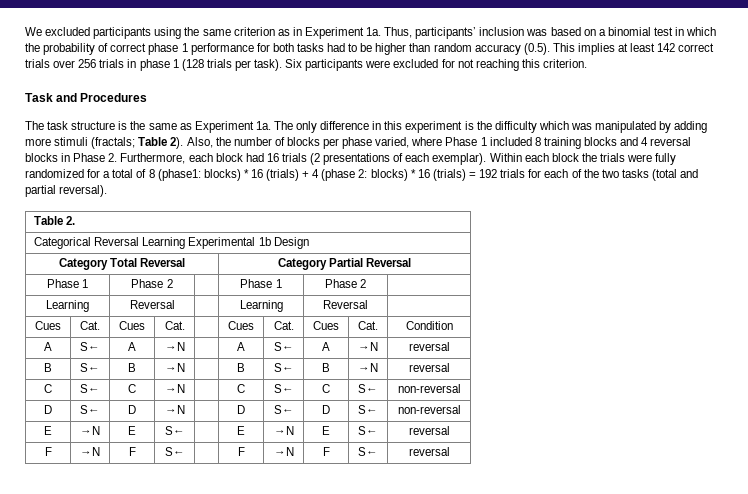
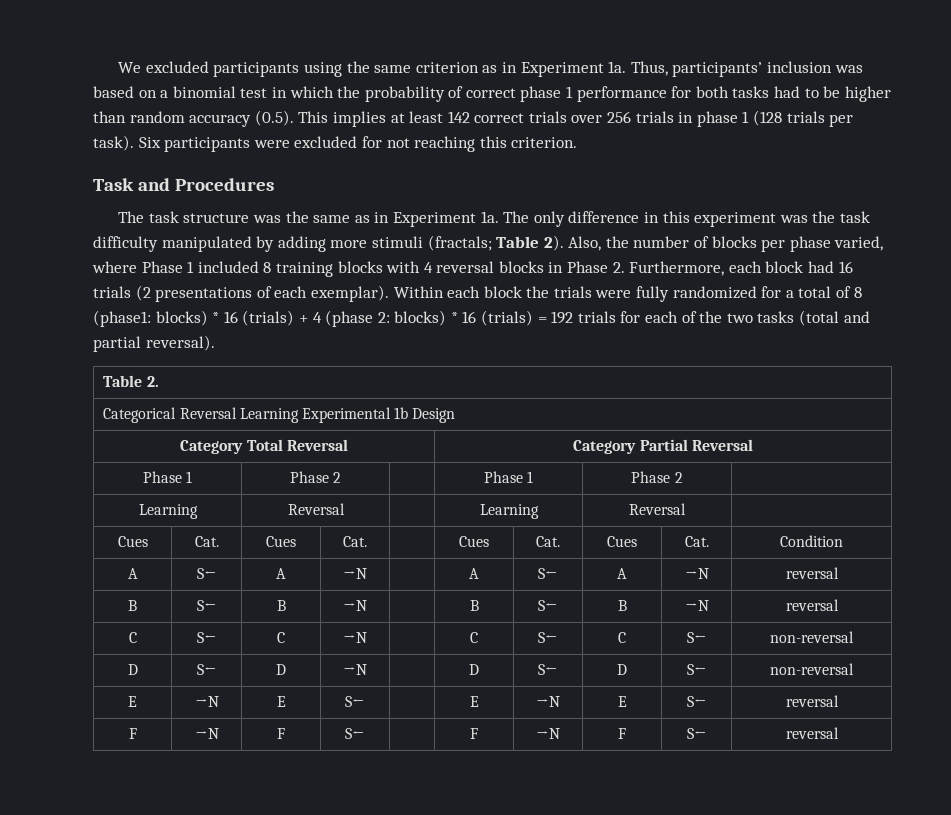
- The task structure is the same as Experiment 1a.
+ The task structure was the same as in Experiment 1a.
- The only difference in this experiment is the difficulty which was manipulated by adding more stimuli (fractals; Table 2).
+ The only difference in this experiment was the task difficulty manipulated by adding more stimuli (fractals; Table 2).
- Also, the number of blocks per phase varied, where Phase 1 included 8 training blocks and 4 reversal blocks in Phase 2. Furthermore, each block had 16 trials (2 presentations of each exemplar).
+ Also, the number of blocks per phase varied, where Phase 1 included 8 training blocks with 4 reversal blocks in Phase 2. Furthermore, each block had 16 trials (2 presentations of each exemplar).

